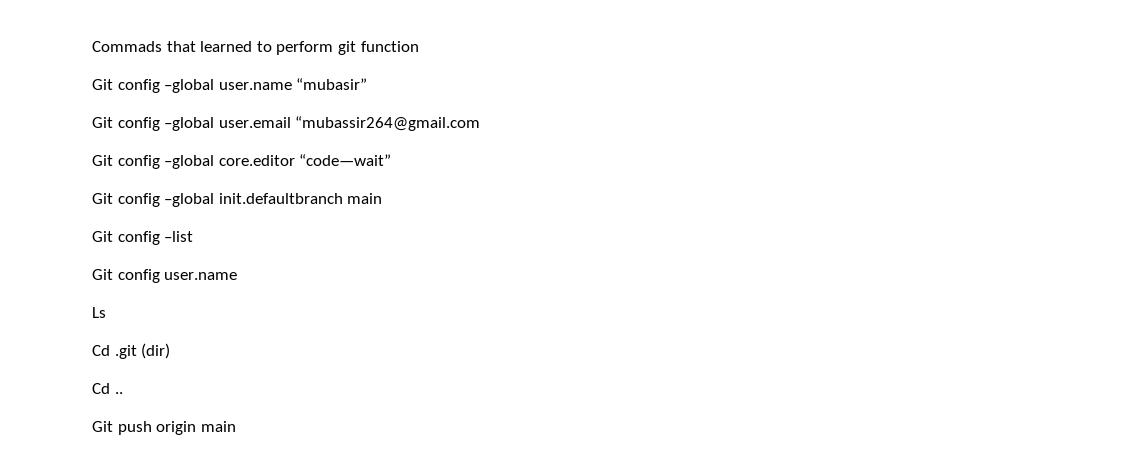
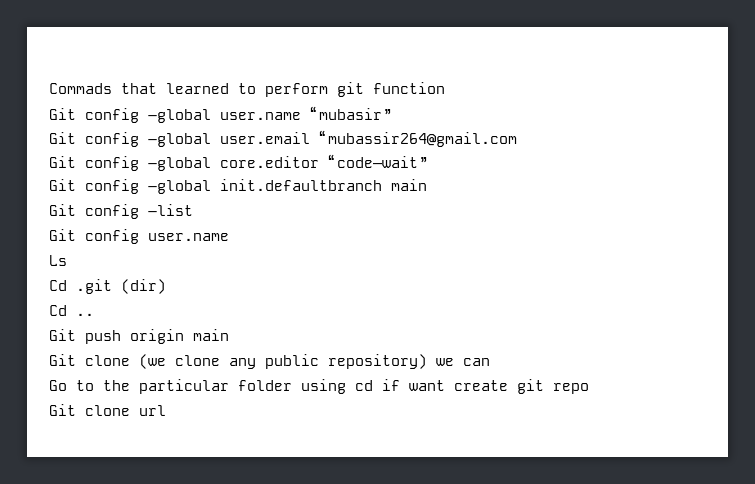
+ Git clone (we clone any public repository) we can
+ Go to the particular folder using cd if want create git repo
+ Git clone url

